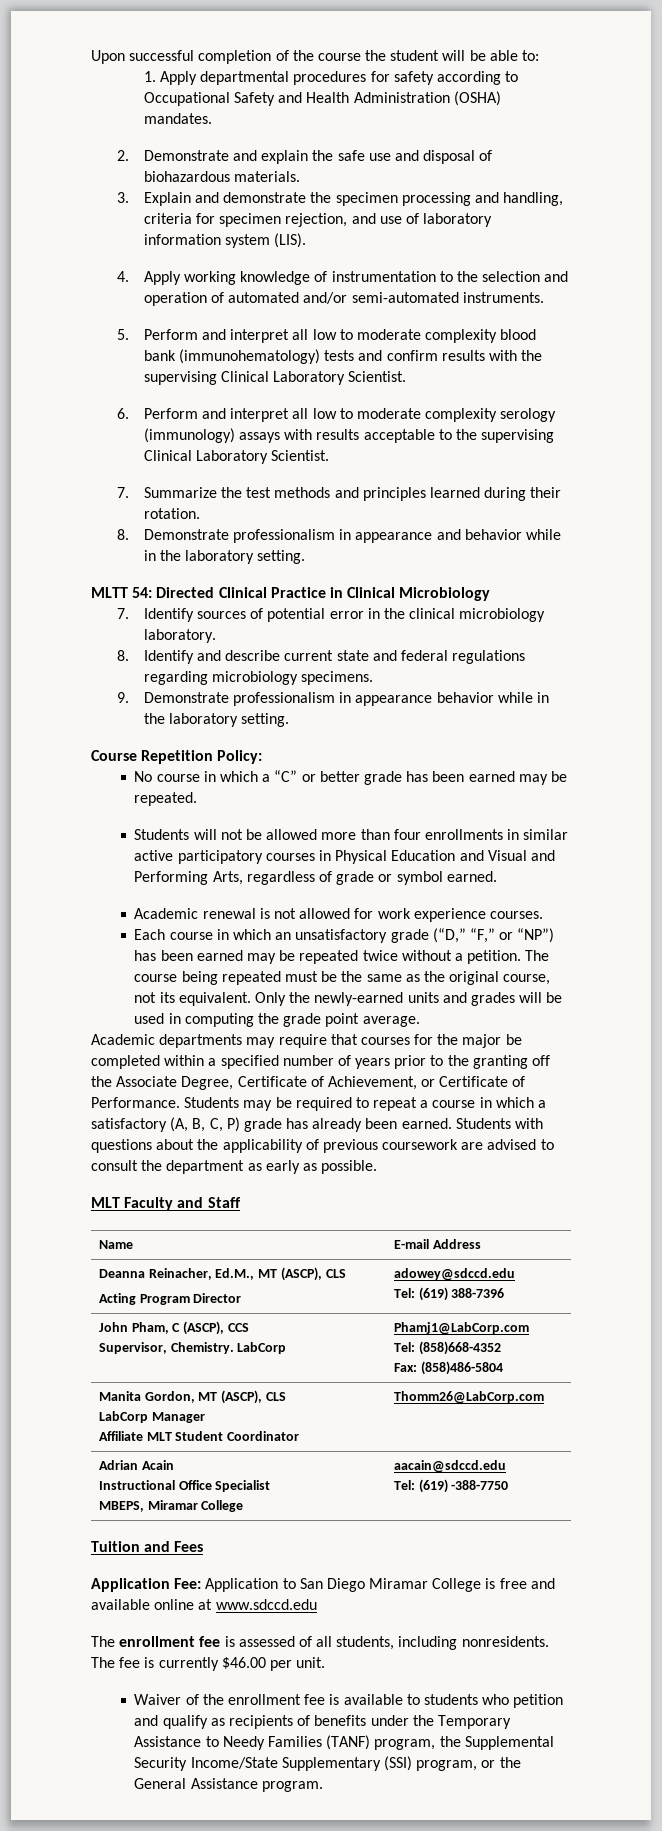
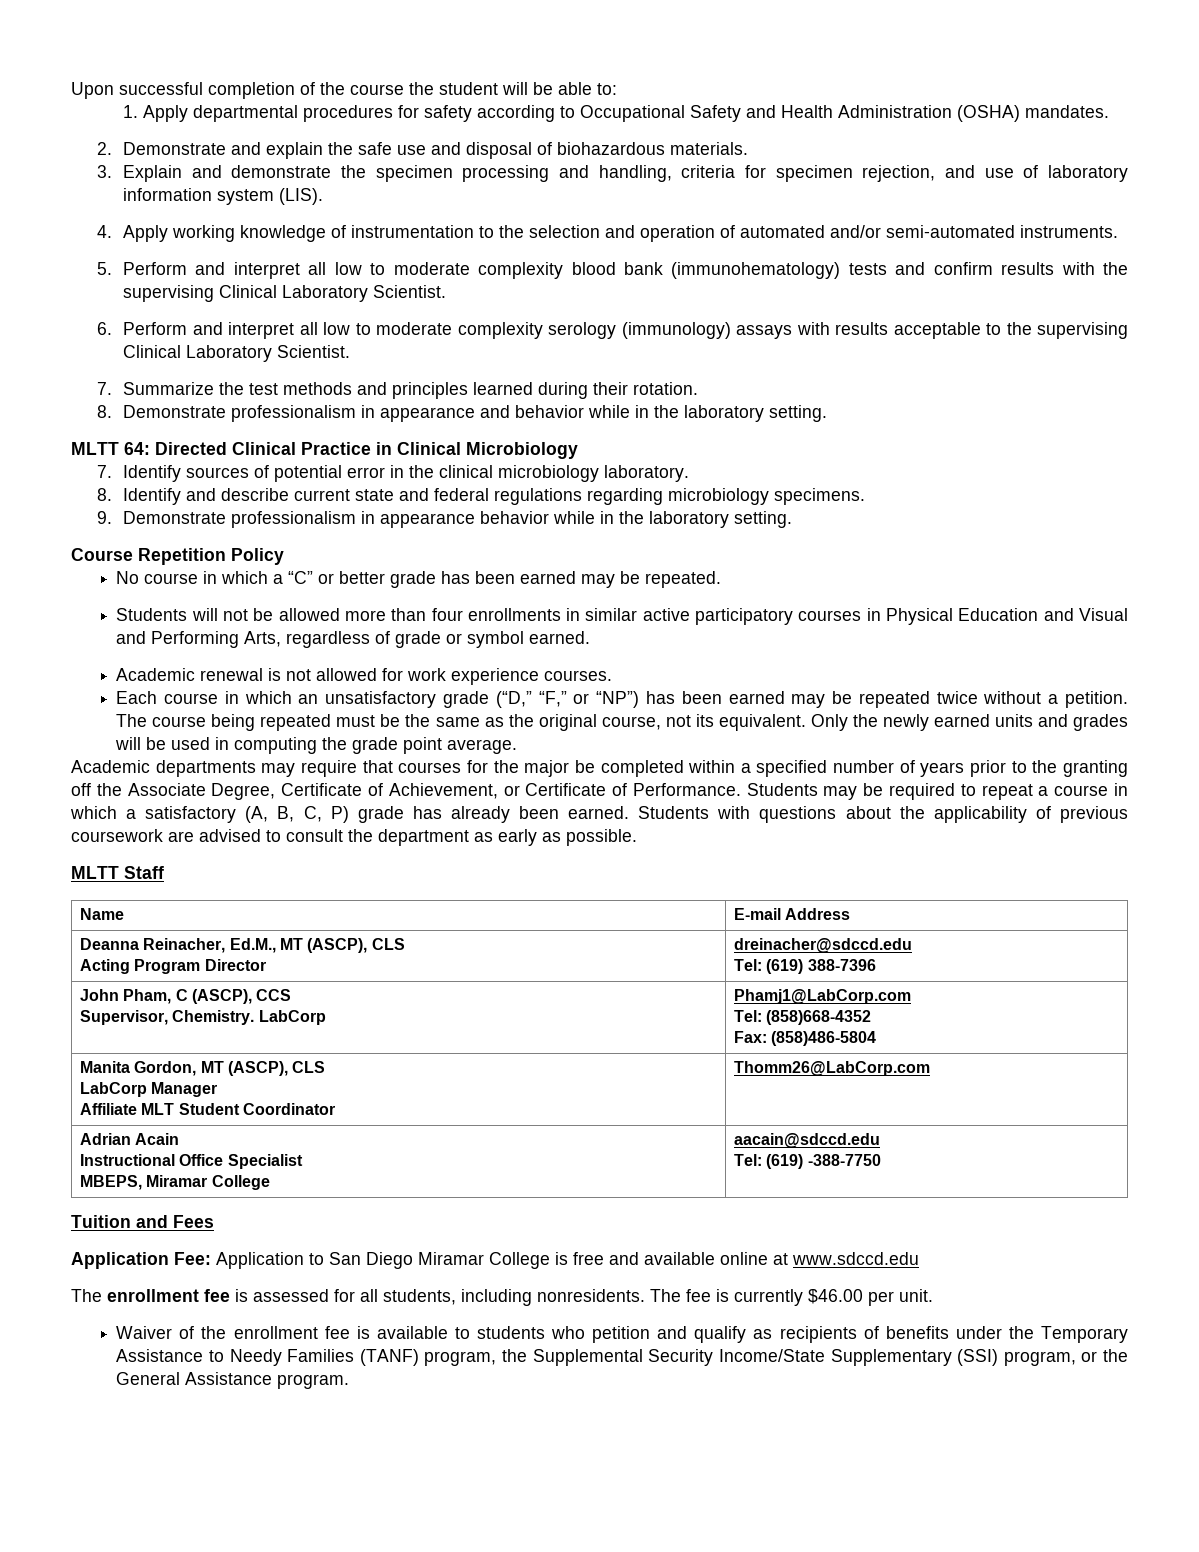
- MLTT 54: Directed Clinical Practice in Clinical Microbiology
+ MLTT 64: Directed Clinical Practice in Clinical Microbiology
- Course Repetition Policy:
+ Course Repetition Policy
- Only the newly-earned units and grades will be used in computing the grade point average.
+ Only the newly earned units and grades will be used in computing the grade point average.
- MLT Faculty and Staff
+ MLTT Staff
  Deanna Reinacher, Ed.M., MT (ASCP), CLS
- Acting Program Director | adowey@sdccd.edu
+ Acting Program Director | dreinacher@sdccd.edu
- The enrollment fee is assessed of all students, including nonresidents.
+ The enrollment fee is assessed for all students, including nonresidents.

